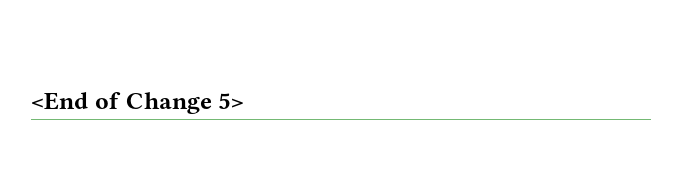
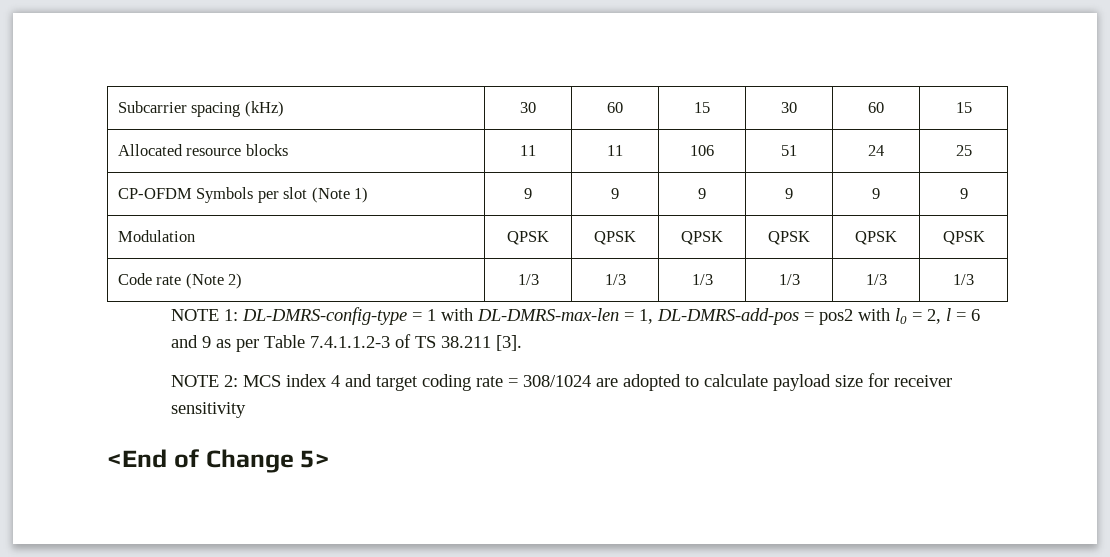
+ Subcarrier spacing (kHz) | 30 | 60 | 15 | 30 | 60 | 15
+ Allocated resource blocks | 11 | 11 | 106 | 51 | 24 | 25
+ CP-OFDM Symbols per slot (Note 1) | 9 | 9 | 9 | 9 | 9 | 9
+ Modulation | QPSK | QPSK | QPSK | QPSK | QPSK | QPSK
+ Code rate (Note 2) | 1/3 | 1/3 | 1/3 | 1/3 | 1/3 | 1/3
+ NOTE 1: DL-DMRS-config-type = 1 with DL-DMRS-max-len = 1, DL-DMRS-add-pos = pos2 with l0 = 2, l = 6 and 9 as per Table 7.4.1.1.2-3 of TS 38.211 [3].
+ NOTE 2: MCS index 4 and target coding rate = 308/1024 are adopted to calculate payload size for receiver sensitivity

